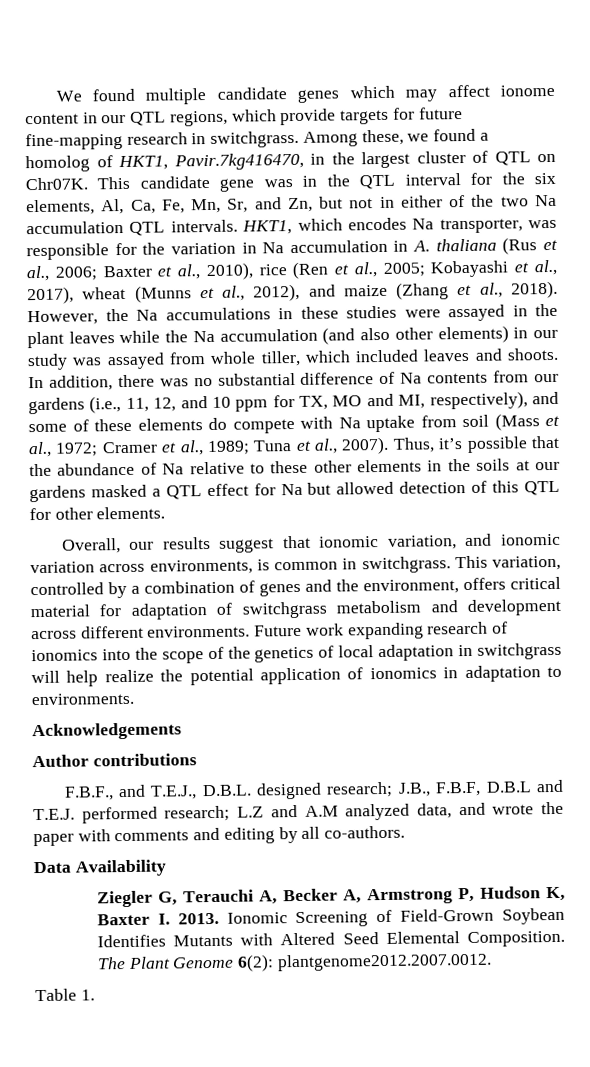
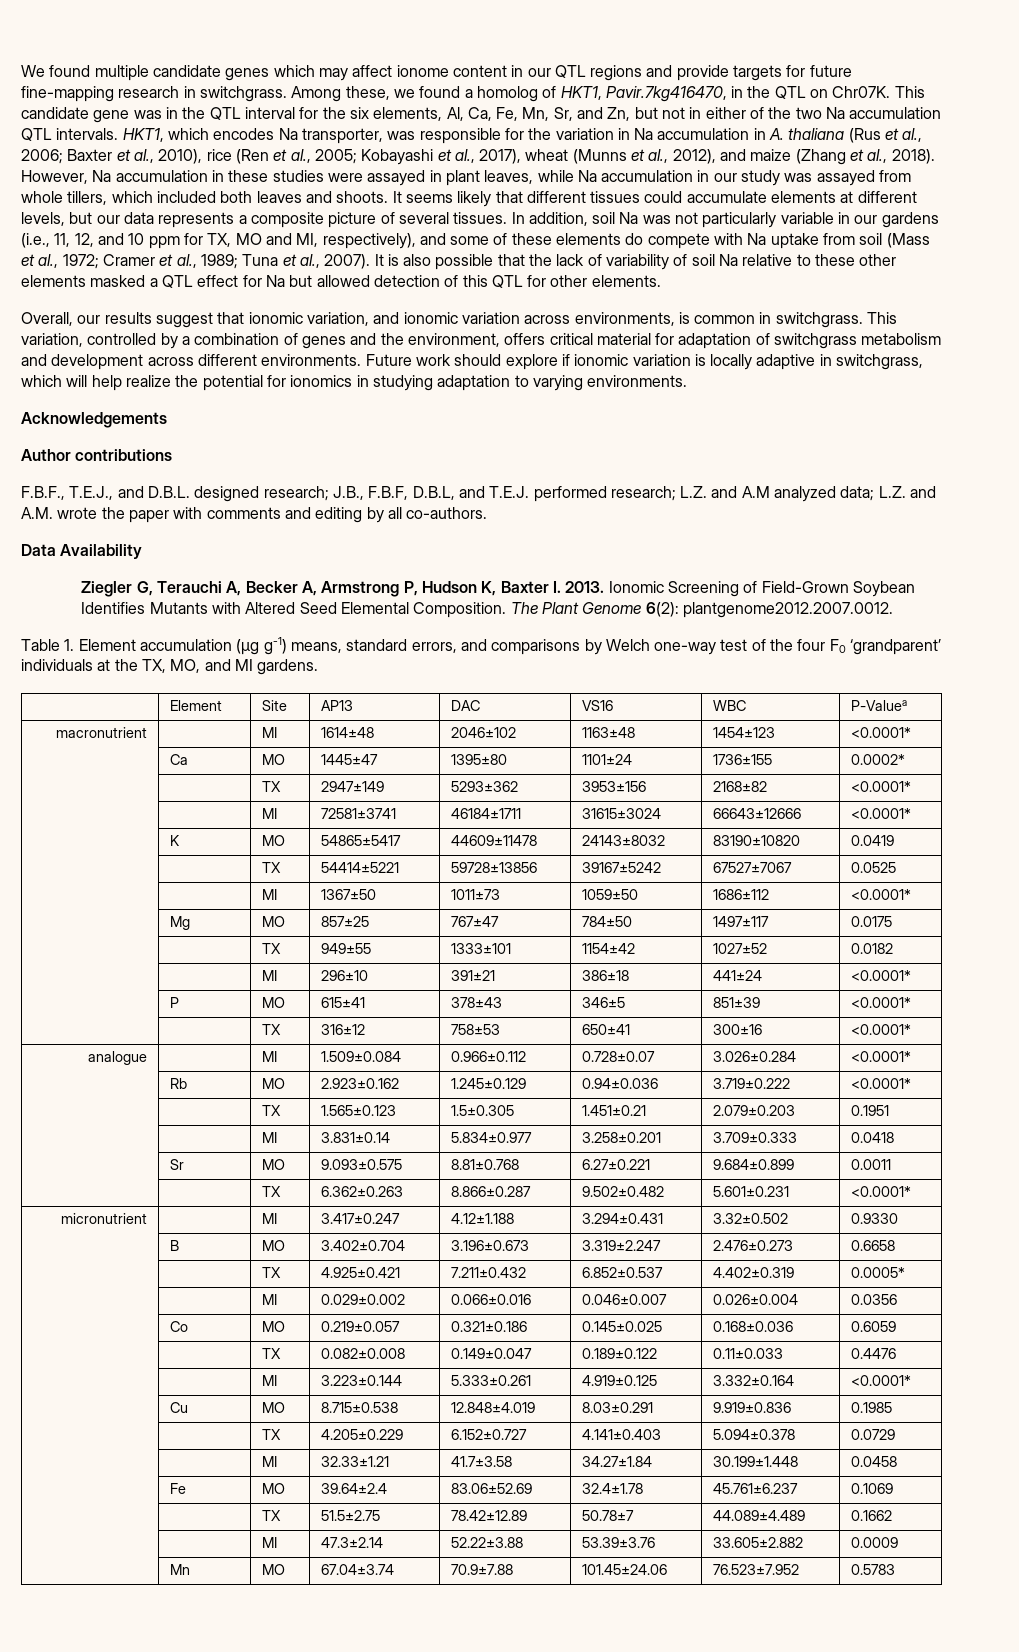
- We found multiple candidate genes which may affect ionome content in our QTL regions, which provide targets for future fine-mapping research in switchgrass.
+ We found multiple candidate genes which may affect ionome content in our QTL regions and provide targets for future fine-mapping research in switchgrass.
- Among these, we found a homolog of HKT1, Pavir.7kg416470, in the largest cluster of QTL on Chr07K.
+ Among these, we found a homolog of HKT1, Pavir.7kg416470, in the QTL on Chr07K.
- However, the Na accumulations in these studies were assayed in the plant leaves while the Na accumulation (and also other elements) in our study was assayed from whole tiller, which included leaves and shoots.
+ However, Na accumulation in these studies were assayed in plant leaves, while Na accumulation in our study was assayed from whole tillers, which included both leaves and shoots.
- In addition, there was no substantial difference of Na contents from our gardens (i.e., 11, 12, and 10 ppm for TX, MO and MI, respectively), and some of these elements do compete with Na uptake from soil (Mass et al., 1972; Cramer et al., 1989; Tuna et al., 2007).
+ It seems likely that different tissues could accumulate elements at different levels, but our data represents a composite picture of several tissues. In addition, soil Na was not particularly variable in our gardens (i.e., 11, 12, and 10 ppm for TX, MO and MI, respectively), and some of these elements do compete with Na uptake from soil (Mass et al., 1972; Cramer et al., 1989; Tuna et al., 2007).
- Thus, it’s possible that the abundance of Na relative to these other elements in the soils at our gardens masked a QTL effect for Na but allowed detection of this QTL for other elements.
+ It is also possible that the lack of variability of soil Na relative to these other elements masked a QTL effect for Na but allowed detection of this QTL for other elements.
- Future work expanding research of ionomics into the scope of the genetics of local adaptation in switchgrass will help realize the potential application of ionomics in adaptation to environments.
+ Future work should explore if ionomic variation is locally adaptive in switchgrass, which will help realize the potential for ionomics in studying adaptation to varying environments.
- F.B.F., and T.E.J., D.B.L. designed research; J.B., F.B.F, D.B.L and T.E.J. performed research; L.Z and A.M analyzed data, and wrote the paper with comments and editing by all co-authors.
+ F.B.F., T.E.J., and D.B.L. designed research; J.B., F.B.F, D.B.L, and T.E.J. performed research; L.Z. and A.M analyzed data; L.Z. and A.M. wrote the paper with comments and editing by all co-authors.
- Table 1.
+ Table 1. Element accumulation (µg g-1) means, standard errors, and comparisons by Welch one-way test of the four F0 ‘grandparent’ individuals at the TX, MO, and MI gardens.
+ | Element | Site | AP13 | DAC | VS16 | WBC | P-Valuea
+ macronutrient | | MI | 1614±48 | 2046±102 | 1163±48 | 1454±123 | <0.0001*
+ | Ca | MO | 1445±47 | 1395±80 | 1101±24 | 1736±155 | 0.0002*
+ | | TX | 2947±149 | 5293±362 | 3953±156 | 2168±82 | <0.0001*
+ | | MI | 72581±3741 | 46184±1711 | 31615±3024 | 66643±12666 | <0.0001*
+ | K | MO | 54865±5417 | 44609±11478 | 24143±8032 | 83190±10820 | 0.0419
+ | | TX | 54414±5221 | 59728±13856 | 39167±5242 | 67527±7067 | 0.0525
+ | | MI | 1367±50 | 1011±73 | 1059±50 | 1686±112 | <0.0001*
+ | Mg | MO | 857±25 | 767±47 | 784±50 | 1497±117 | 0.0175
+ | | TX | 949±55 | 1333±101 | 1154±42 | 1027±52 | 0.0182
+ | | MI | 296±10 | 391±21 | 386±18 | 441±24 | <0.0001*
+ | P | MO | 615±41 | 378±43 | 346±5 | 851±39 | <0.0001*
+ | | TX | 316±12 | 758±53 | 650±41 | 300±16 | <0.0001*
+ analogue | | MI | 1.509±0.084 | 0.966±0.112 | 0.728±0.07 | 3.026±0.284 | <0.0001*
+ | Rb | MO | 2.923±0.162 | 1.245±0.129 | 0.94±0.036 | 3.719±0.222 | <0.0001*
+ | | TX | 1.565±0.123 | 1.5±0.305 | 1.451±0.21 | 2.079±0.203 | 0.1951
+ | | MI | 3.831±0.14 | 5.834±0.977 | 3.258±0.201 | 3.709±0.333 | 0.0418
+ | Sr | MO | 9.093±0.575 | 8.81±0.768 | 6.27±0.221 | 9.684±0.899 | 0.0011
+ | | TX | 6.362±0.263 | 8.866±0.287 | 9.502±0.482 | 5.601±0.231 | <0.0001*
+ micronutrient | | MI | 3.417±0.247 | 4.12±1.188 | 3.294±0.431 | 3.32±0.502 | 0.9330
+ | B | MO | 3.402±0.704 | 3.196±0.673 | 3.319±2.247 | 2.476±0.273 | 0.6658
+ | | TX | 4.925±0.421 | 7.211±0.432 | 6.852±0.537 | 4.402±0.319 | 0.0005*
+ | | MI | 0.029±0.002 | 0.066±0.016 | 0.046±0.007 | 0.026±0.004 | 0.0356
+ | Co | MO | 0.219±0.057 | 0.321±0.186 | 0.145±0.025 | 0.168±0.036 | 0.6059
+ | | TX | 0.082±0.008 | 0.149±0.047 | 0.189±0.122 | 0.11±0.033 | 0.4476
+ | | MI | 3.223±0.144 | 5.333±0.261 | 4.919±0.125 | 3.332±0.164 | <0.0001*
+ | Cu | MO | 8.715±0.538 | 12.848±4.019 | 8.03±0.291 | 9.919±0.836 | 0.1985
+ | | TX | 4.205±0.229 | 6.152±0.727 | 4.141±0.403 | 5.094±0.378 | 0.0729
+ | | MI | 32.33±1.21 | 41.7±3.58 | 34.27±1.84 | 30.199±1.448 | 0.0458
+ | Fe | MO | 39.64±2.4 | 83.06±52.69 | 32.4±1.78 | 45.761±6.237 | 0.1069
+ | | TX | 51.5±2.75 | 78.42±12.89 | 50.78±7 | 44.089±4.489 | 0.1662
+ | | MI | 47.3±2.14 | 52.22±3.88 | 53.39±3.76 | 33.605±2.882 | 0.0009
+ | Mn | MO | 67.04±3.74 | 70.9±7.88 | 101.45±24.06 | 76.523±7.952 | 0.5783

